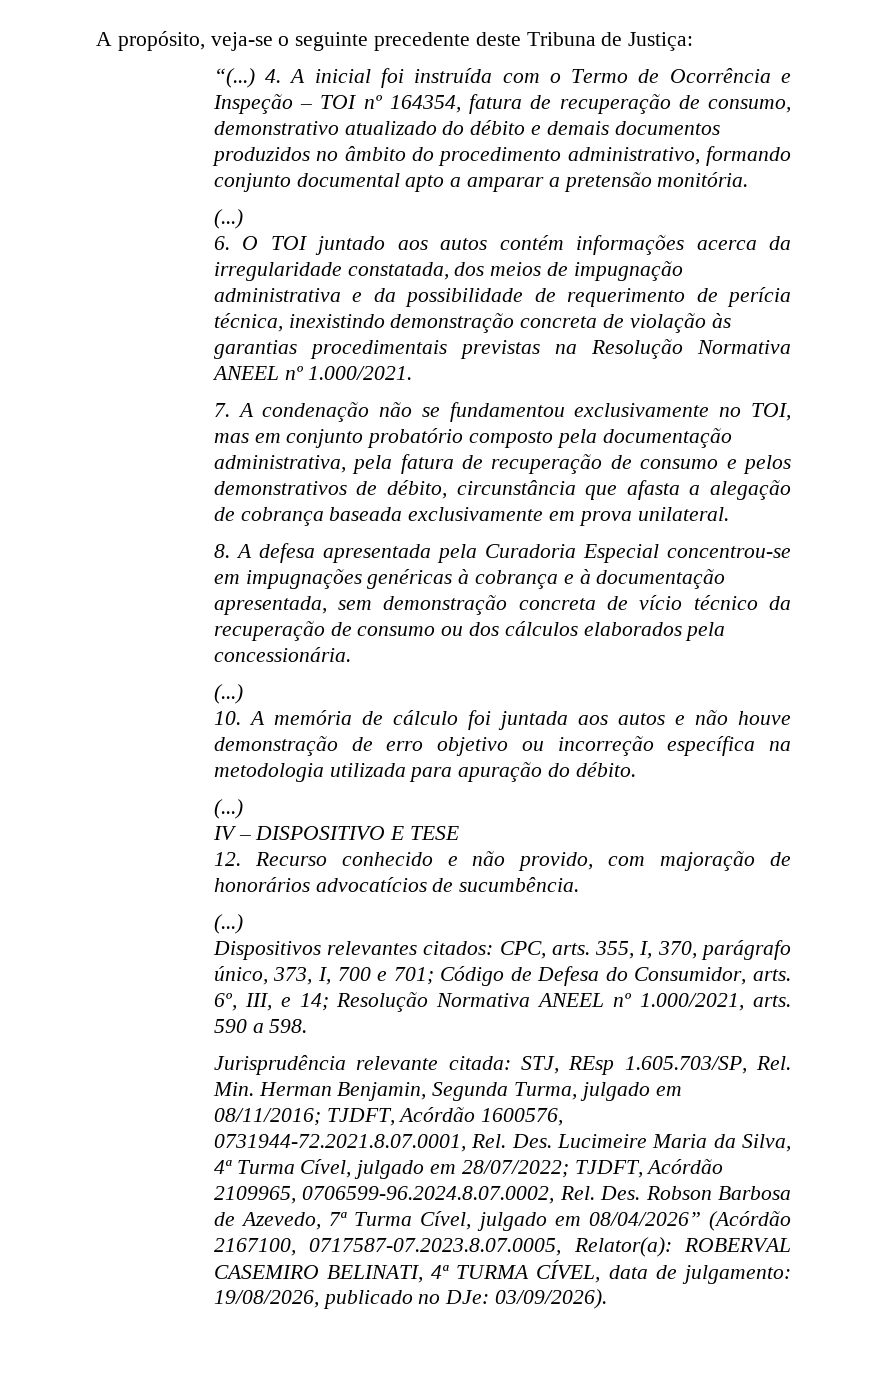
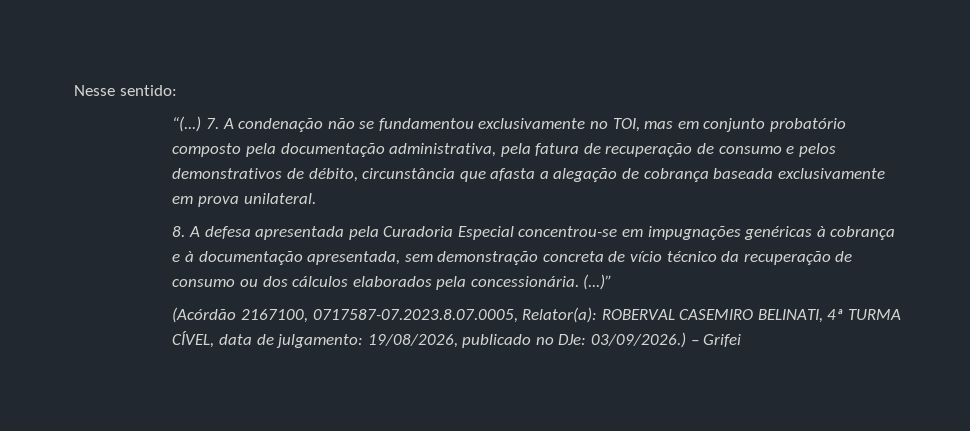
- A propósito, veja-se o seguinte precedente deste Tribuna de Justiça:
- “(...) 4. A inicial foi instruída com o Termo de Ocorrência e Inspeção – TOI nº 164354, fatura de recuperação de consumo, demonstrativo atualizado do débito e demais documentos produzidos no âmbito do procedimento administrativo, formando conjunto documental apto a amparar a pretensão monitória.
- (...)
- 6. O TOI juntado aos autos contém informações acerca da irregularidade constatada, dos meios de impugnação administrativa e da possibilidade de requerimento de perícia técnica, inexistindo demonstração concreta de violação às garantias procedimentais previstas na Resolução Normativa ANEEL nº 1.000/2021.
- 7. A condenação não se fundamentou exclusivamente no TOI, mas em conjunto probatório composto pela documentação administrativa, pela fatura de recuperação de consumo e pelos demonstrativos de débito, circunstância que afasta a alegação de cobrança baseada exclusivamente em prova unilateral.
+ Nesse sentido:
+ “(...) 7. A condenação não se fundamentou exclusivamente no TOI, mas em conjunto probatório composto pela documentação administrativa, pela fatura de recuperação de consumo e pelos demonstrativos de débito, circunstância que afasta a alegação de cobrança baseada exclusivamente em prova unilateral.
- 8. A defesa apresentada pela Curadoria Especial concentrou-se em impugnações genéricas à cobrança e à documentação apresentada, sem demonstração concreta de vício técnico da recuperação de consumo ou dos cálculos elaborados pela concessionária.
- (...)
- 10. A memória de cálculo foi juntada aos autos e não houve demonstração de erro objetivo ou incorreção específica na metodologia utilizada para apuração do débito.
- (...)
- IV – DISPOSITIVO E TESE
- 12. Recurso conhecido e não provido, com majoração de honorários advocatícios de sucumbência.
- (...)
- Dispositivos relevantes citados: CPC, arts. 355, I, 370, parágrafo único, 373, I, 700 e 701; Código de Defesa do Consumidor, arts. 6º, III, e 14; Resolução Normativa ANEEL nº 1.000/2021, arts. 590 a 598.
- Jurisprudência relevante citada: STJ, REsp 1.605.703/SP, Rel. Min. Herman Benjamin, Segunda Turma, julgado em 08/11/2016; TJDFT, Acórdão 1600576, 0731944-72.2021.8.07.0001, Rel. Des. Lucimeire Maria da Silva, 4ª Turma Cível, julgado em 28/07/2022; TJDFT, Acórdão 2109965, 0706599-96.2024.8.07.0002, Rel. Des. Robson Barbosa de Azevedo, 7ª Turma Cível, julgado em 08/04/2026” (Acórdão 2167100, 0717587-07.2023.8.07.0005, Relator(a): ROBERVAL CASEMIRO BELINATI, 4ª TURMA CÍVEL, data de julgamento: 19/08/2026, publicado no DJe: 03/09/2026).
+ 8. A defesa apresentada pela Curadoria Especial concentrou-se em impugnações genéricas à cobrança e à documentação apresentada, sem demonstração concreta de vício técnico da recuperação de consumo ou dos cálculos elaborados pela concessionária. (...)”
+ (Acórdão 2167100, 0717587-07.2023.8.07.0005, Relator(a): ROBERVAL CASEMIRO BELINATI, 4ª TURMA CÍVEL, data de julgamento: 19/08/2026, publicado no DJe: 03/09/2026.) – Grifei

